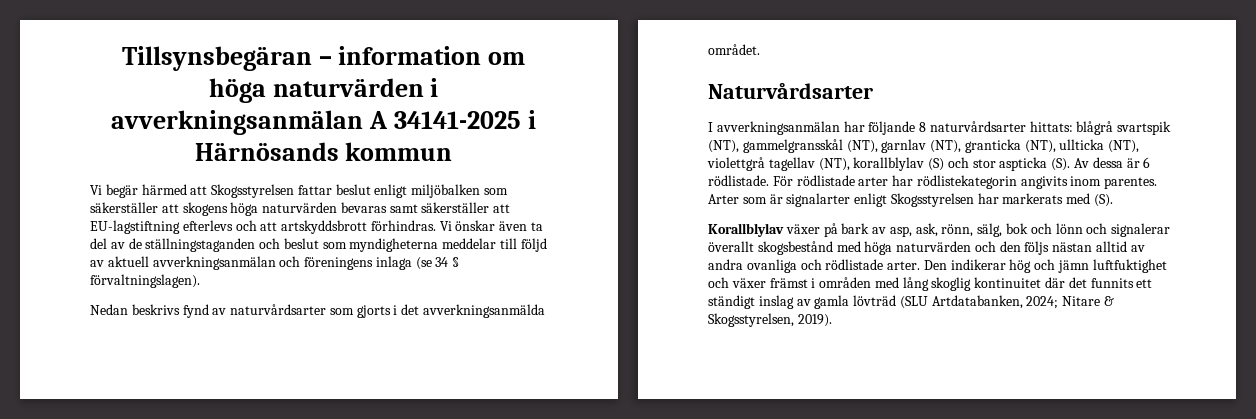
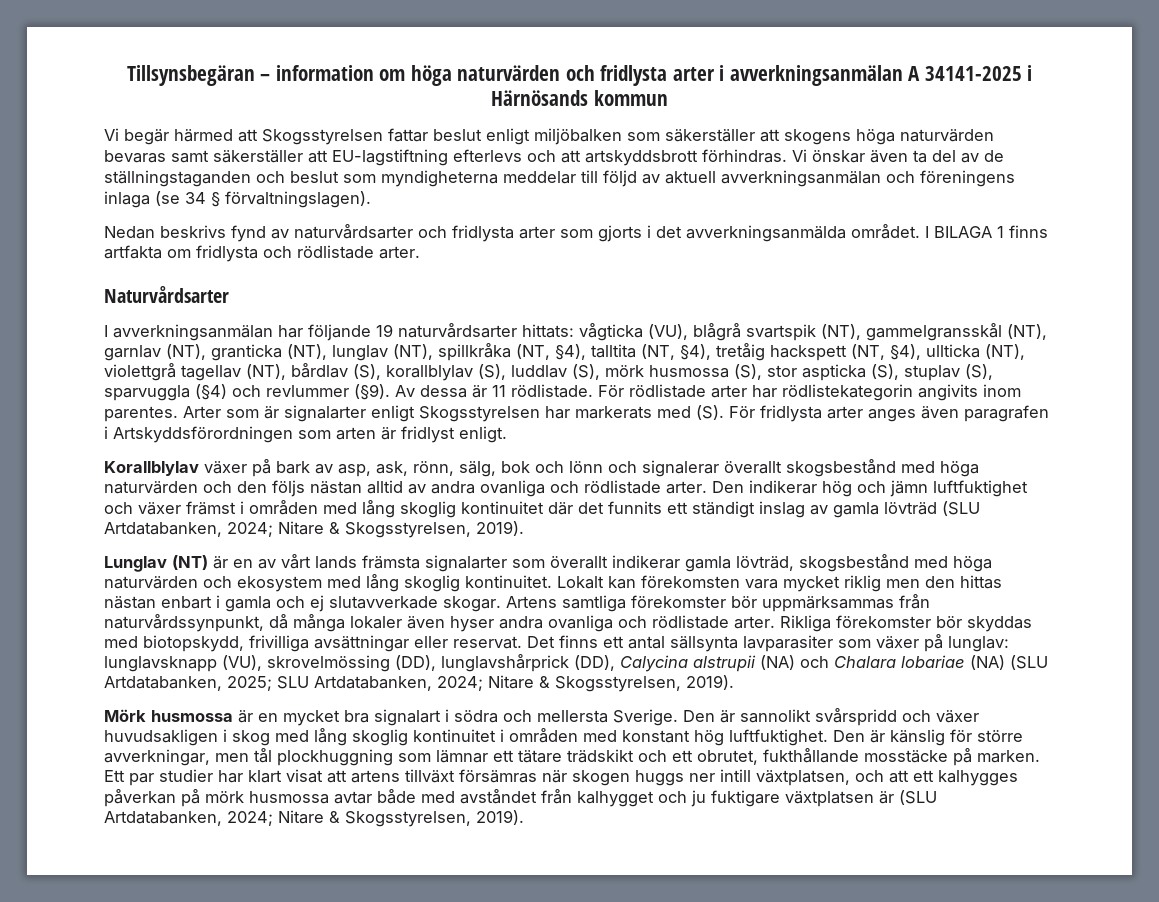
- Tillsynsbegäran – information om höga naturvärden i avverkningsanmälan A 34141-2025 i Härnösands kommun
+ Tillsynsbegäran – information om höga naturvärden och fridlysta arter i avverkningsanmälan A 34141-2025 i Härnösands kommun
- Nedan beskrivs fynd av naturvårdsarter som gjorts i det avverkningsanmälda området.
+ Nedan beskrivs fynd av naturvårdsarter och fridlysta arter som gjorts i det avverkningsanmälda området. I BILAGA 1 finns artfakta om fridlysta och rödlistade arter.
- I avverkningsanmälan har följande 8 naturvårdsarter hittats: blågrå svartspik (NT), gammelgransskål (NT), garnlav (NT), granticka (NT), ullticka (NT), violettgrå tagellav (NT), korallblylav (S) och stor aspticka (S). Av dessa är 6 rödlistade.
+ I avverkningsanmälan har följande 19 naturvårdsarter hittats: vågticka (VU), blågrå svartspik (NT), gammelgransskål (NT), garnlav (NT), granticka (NT), lunglav (NT), spillkråka (NT, §4), talltita (NT, §4), tretåig hackspett (NT, §4), ullticka (NT), violettgrå tagellav (NT), bårdlav (S), korallblylav (S), luddlav (S), mörk husmossa (S), stor aspticka (S), stuplav (S), sparvuggla (§4) och revlummer (§9). Av dessa är 11 rödlistade.
- Arter som är signalarter enligt Skogsstyrelsen har markerats med (S).
+ Arter som är signalarter enligt Skogsstyrelsen har markerats med (S). För fridlysta arter anges även paragrafen i Artskyddsförordningen som arten är fridlyst enligt.
+ Lunglav (NT) är en av vårt lands främsta signalarter som överallt indikerar gamla lövträd, skogsbestånd med höga naturvärden och ekosystem med lång skoglig kontinuitet. Lokalt kan förekomsten vara mycket riklig men den hittas nästan enbart i gamla och ej slutavverkade skogar. Artens samtliga förekomster bör uppmärksammas från naturvårdssynpunkt, då många lokaler även hyser andra ovanliga och rödlistade arter. Rikliga förekomster bör skyddas med biotopskydd, frivilliga avsättningar eller reservat. Det finns ett antal sällsynta lavparasiter som växer på lunglav: lunglavsknapp (VU), skrovelmössing (DD), lunglavshårprick (DD), Calycina alstrupii (NA) och Chalara lobariae (NA) (SLU Artdatabanken, 2025; SLU Artdatabanken, 2024; Nitare & Skogsstyrelsen, 2019).
+ Mörk husmossa är en mycket bra signalart i södra och mellersta Sverige. Den är sannolikt svårspridd och växer huvudsakligen i skog med lång skoglig kontinuitet i områden med konstant hög luftfuktighet. Den är känslig för större avverkningar, men tål plockhuggning som lämnar ett tätare trädskikt och ett obrutet, fukthållande mosstäcke på marken. Ett par studier har klart visat att artens tillväxt försämras när skogen huggs ner intill växtplatsen, och att ett kalhygges påverkan på mörk husmossa avtar både med avståndet från kalhygget och ju fuktigare växtplatsen är (SLU Artdatabanken, 2024; Nitare & Skogsstyrelsen, 2019).

